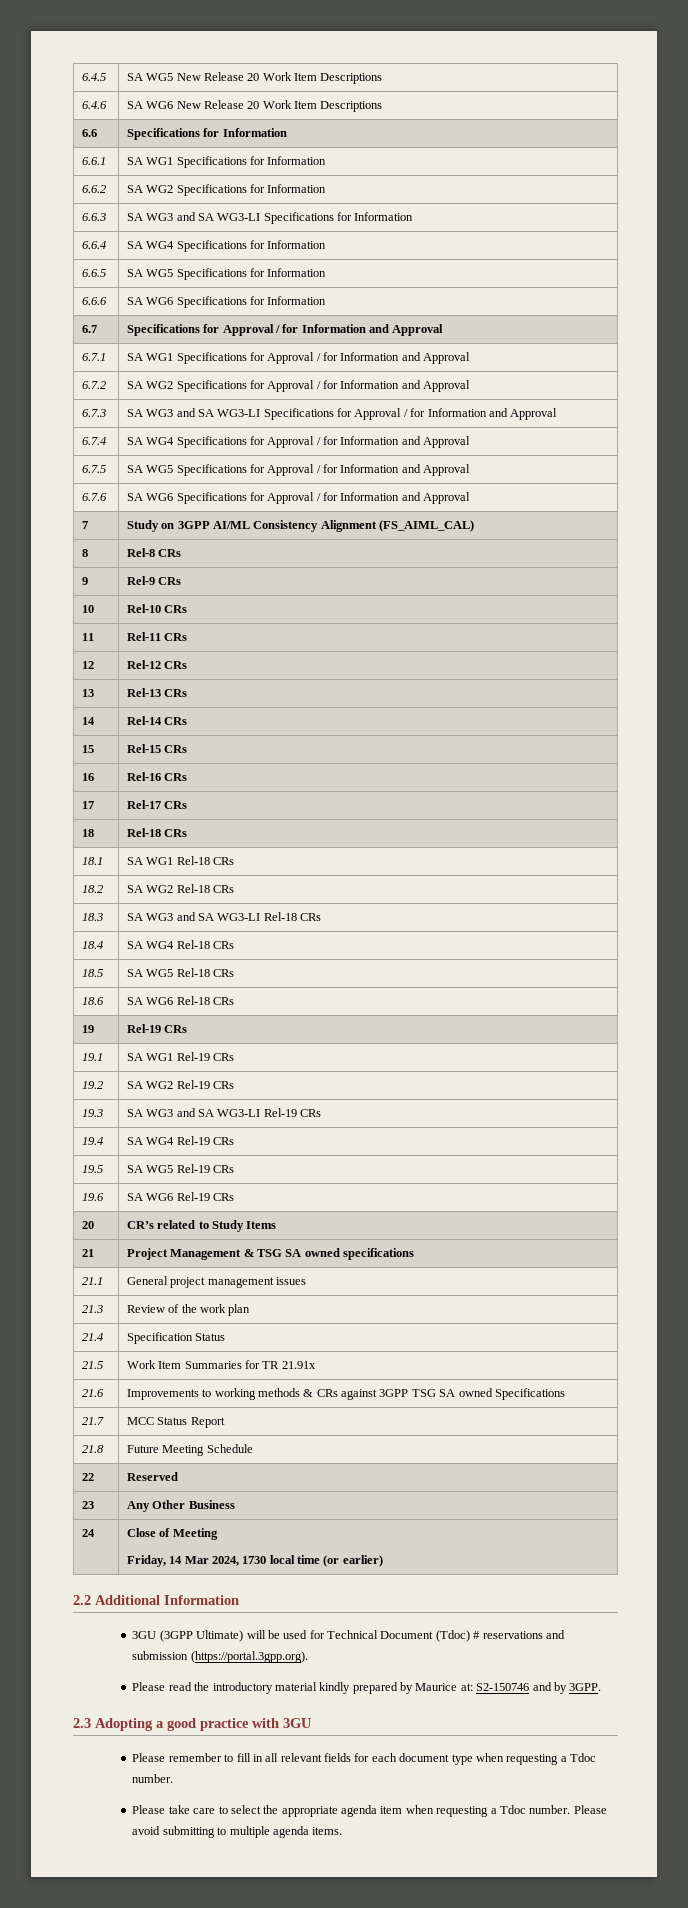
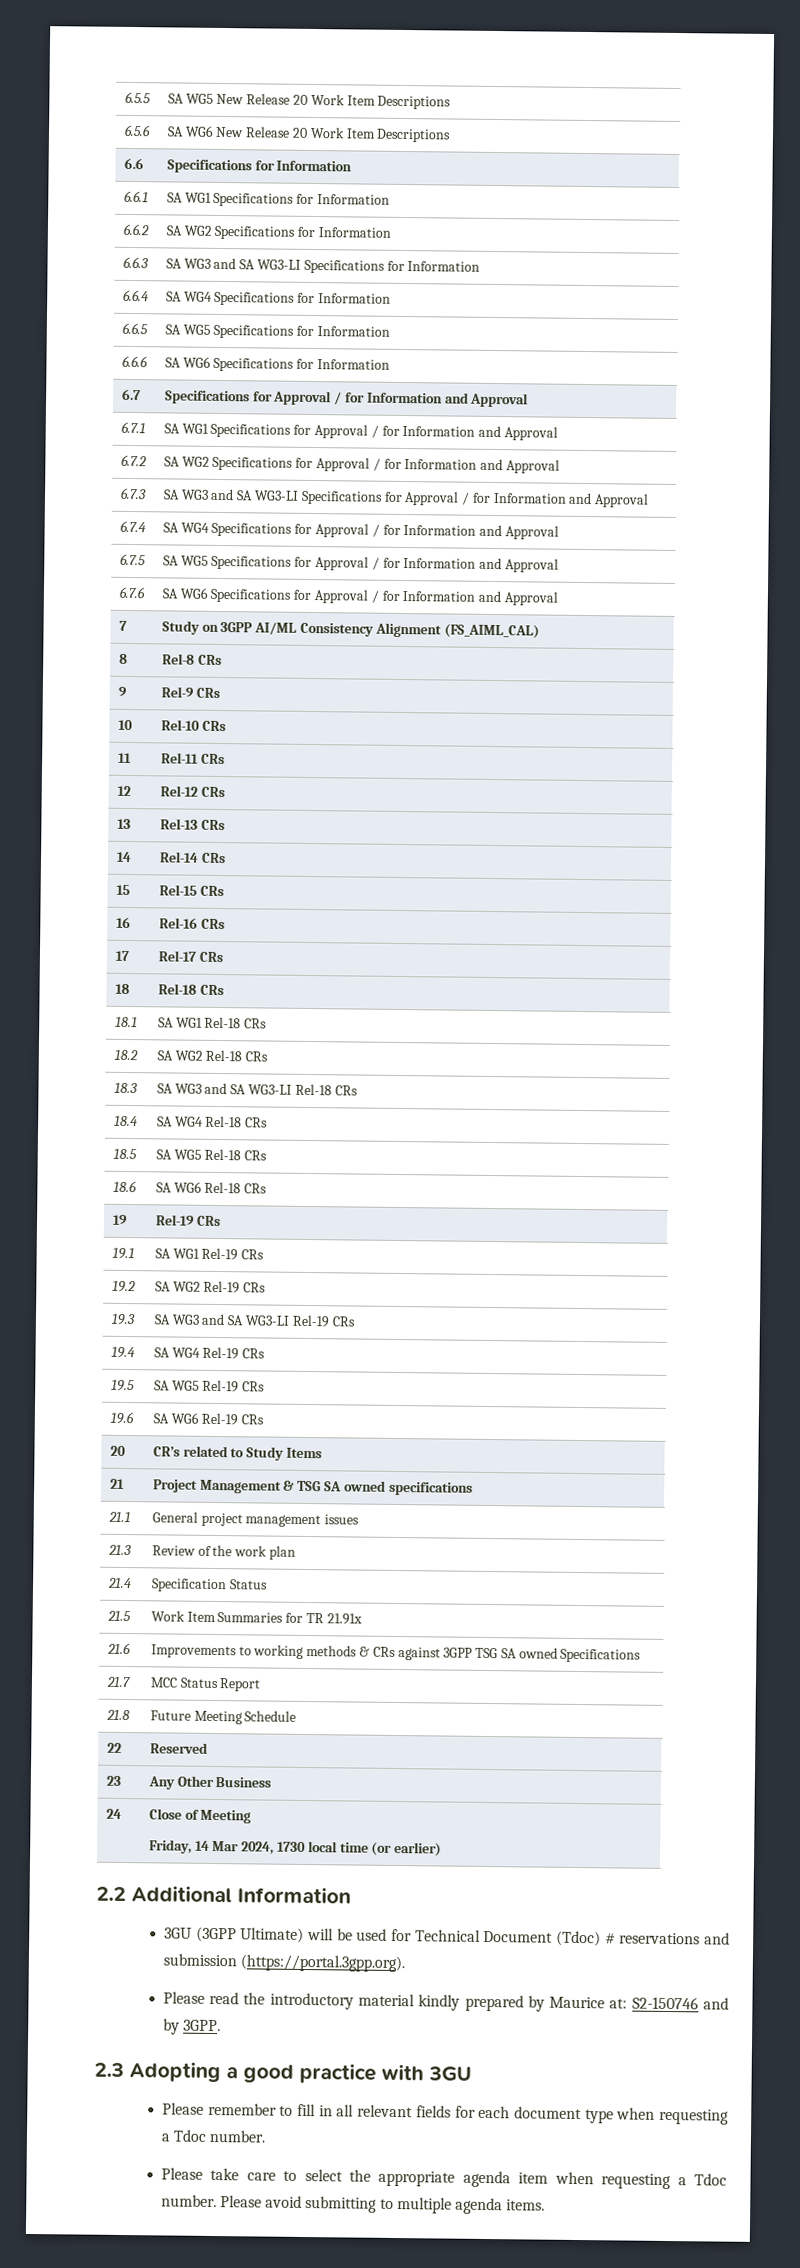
- 6.4.5 | SA WG5 New Release 20 Work Item Descriptions
+ 6.5.5 | SA WG5 New Release 20 Work Item Descriptions
- 6.4.6 | SA WG6 New Release 20 Work Item Descriptions
+ 6.5.6 | SA WG6 New Release 20 Work Item Descriptions

